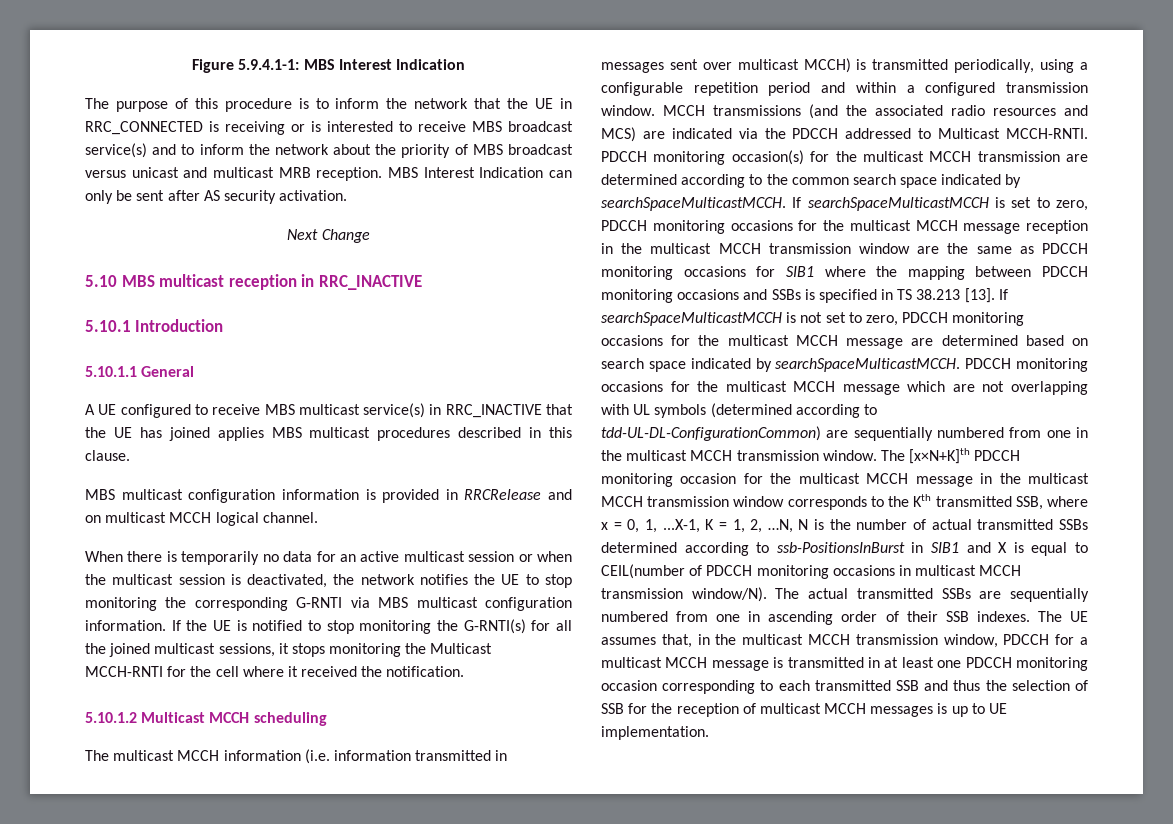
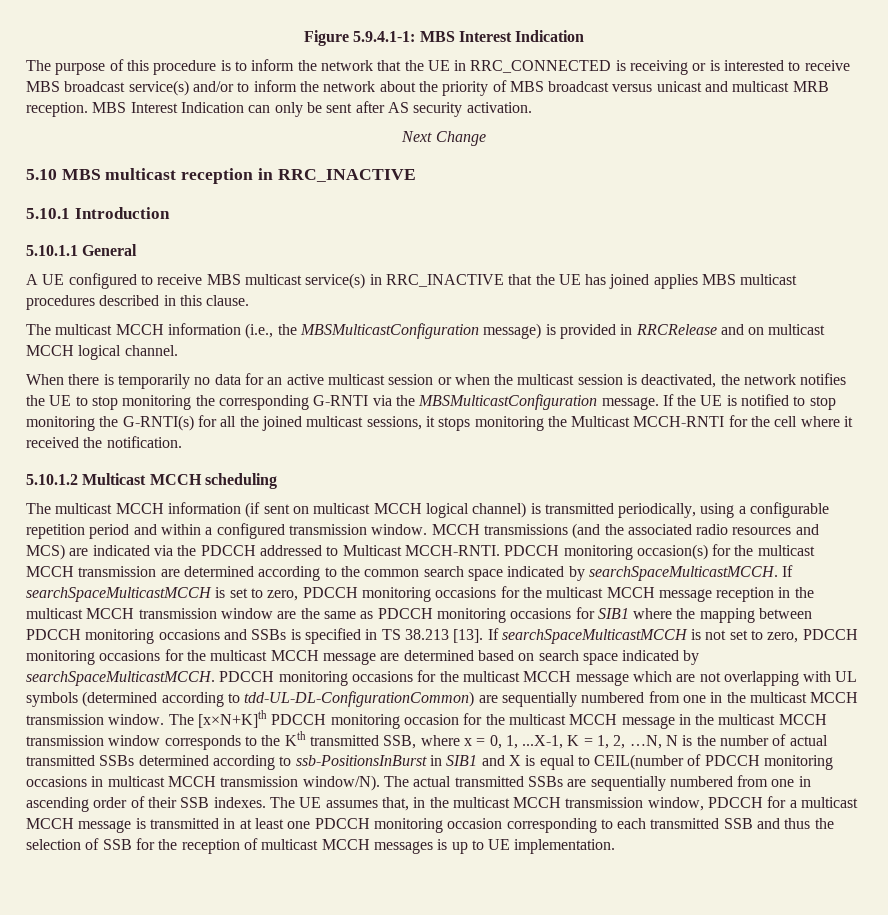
- The purpose of this procedure is to inform the network that the UE in RRC_CONNECTED is receiving or is interested to receive MBS broadcast service(s) and to inform the network about the priority of MBS broadcast versus unicast and multicast MRB reception.
+ The purpose of this procedure is to inform the network that the UE in RRC_CONNECTED is receiving or is interested to receive MBS broadcast service(s) and/or to inform the network about the priority of MBS broadcast versus unicast and multicast MRB reception.
- MBS multicast configuration information is provided in RRCRelease and on multicast MCCH logical channel.
+ The multicast MCCH information (i.e., the MBSMulticastConfiguration message) is provided in RRCRelease and on multicast MCCH logical channel.
- When there is temporarily no data for an active multicast session or when the multicast session is deactivated, the network notifies the UE to stop monitoring the corresponding G-RNTI via MBS multicast configuration information.
+ When there is temporarily no data for an active multicast session or when the multicast session is deactivated, the network notifies the UE to stop monitoring the corresponding G-RNTI via the MBSMulticastConfiguration message.
- The multicast MCCH information (i.e. information transmitted in messages sent over multicast MCCH) is transmitted periodically, using a configurable repetition period and within a configured transmission window.
+ The multicast MCCH information (if sent on multicast MCCH logical channel) is transmitted periodically, using a configurable repetition period and within a configured transmission window.

